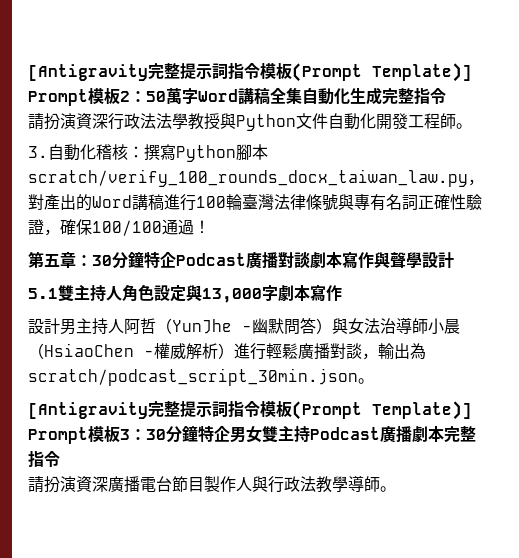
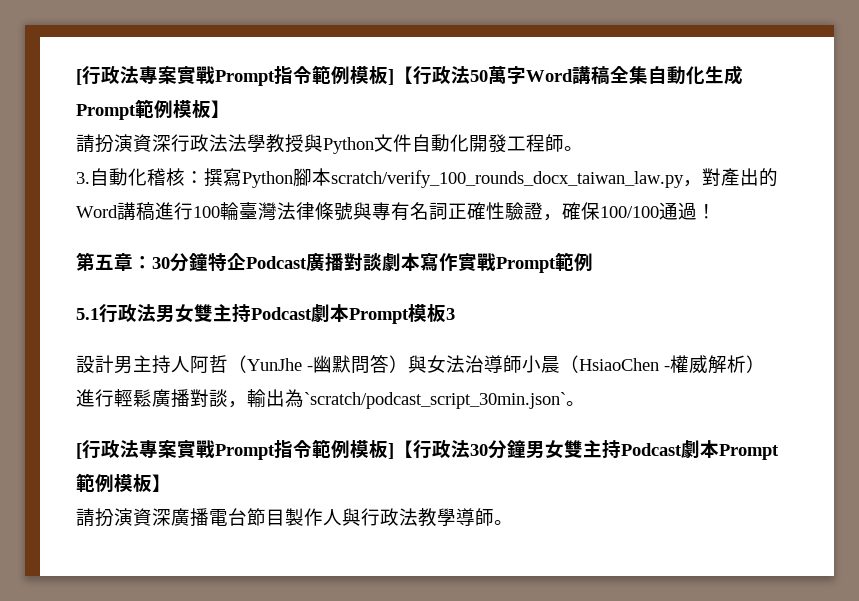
- [Antigravity完整提示詞指令模板(Prompt Template)] Prompt模板2：50萬字Word講稿全集自動化生成完整指令
+ [行政法專案實戰Prompt指令範例模板]【行政法50萬字Word講稿全集自動化生成Prompt範例模板】
- 第五章：30分鐘特企Podcast廣播對談劇本寫作與聲學設計
- 5.1雙主持人角色設定與13,000字劇本寫作
+ 第五章：30分鐘特企Podcast廣播對談劇本寫作實戰Prompt範例
+ 5.1行政法男女雙主持Podcast劇本Prompt模板3
- 設計男主持人阿哲（YunJhe -幽默問答）與女法治導師小晨（HsiaoChen -權威解析）進行輕鬆廣播對談，輸出為scratch/podcast_script_30min.json。
- [Antigravity完整提示詞指令模板(Prompt Template)] Prompt模板3：30分鐘特企男女雙主持Podcast廣播劇本完整指令
+ 設計男主持人阿哲（YunJhe -幽默問答）與女法治導師小晨（HsiaoChen -權威解析）進行輕鬆廣播對談，輸出為`scratch/podcast_script_30min.json`。
+ [行政法專案實戰Prompt指令範例模板]【行政法30分鐘男女雙主持Podcast劇本Prompt範例模板】

